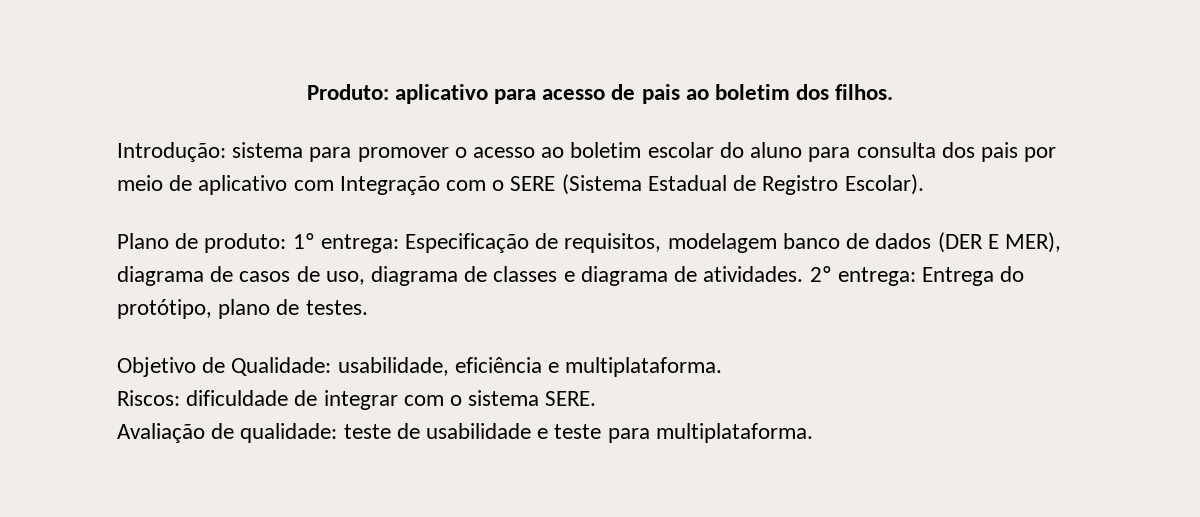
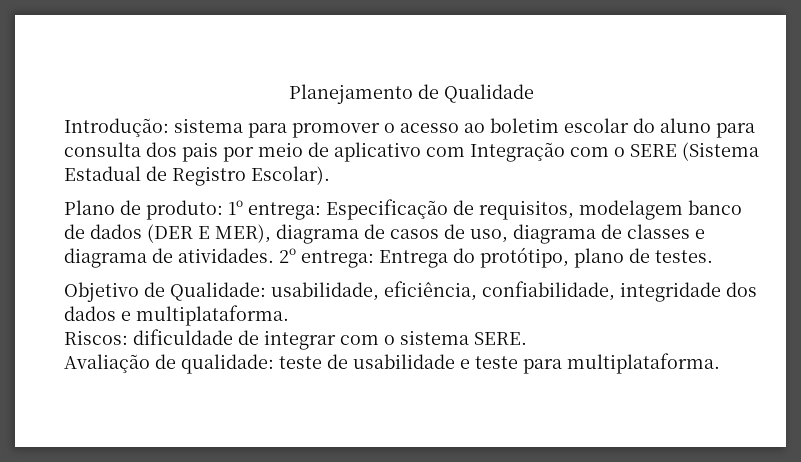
- Produto: aplicativo para acesso de pais ao boletim dos filhos.
+ Planejamento de Qualidade
- Objetivo de Qualidade: usabilidade, eficiência e multiplataforma.
+ Objetivo de Qualidade: usabilidade, eficiência, confiabilidade, integridade dos dados e multiplataforma.

